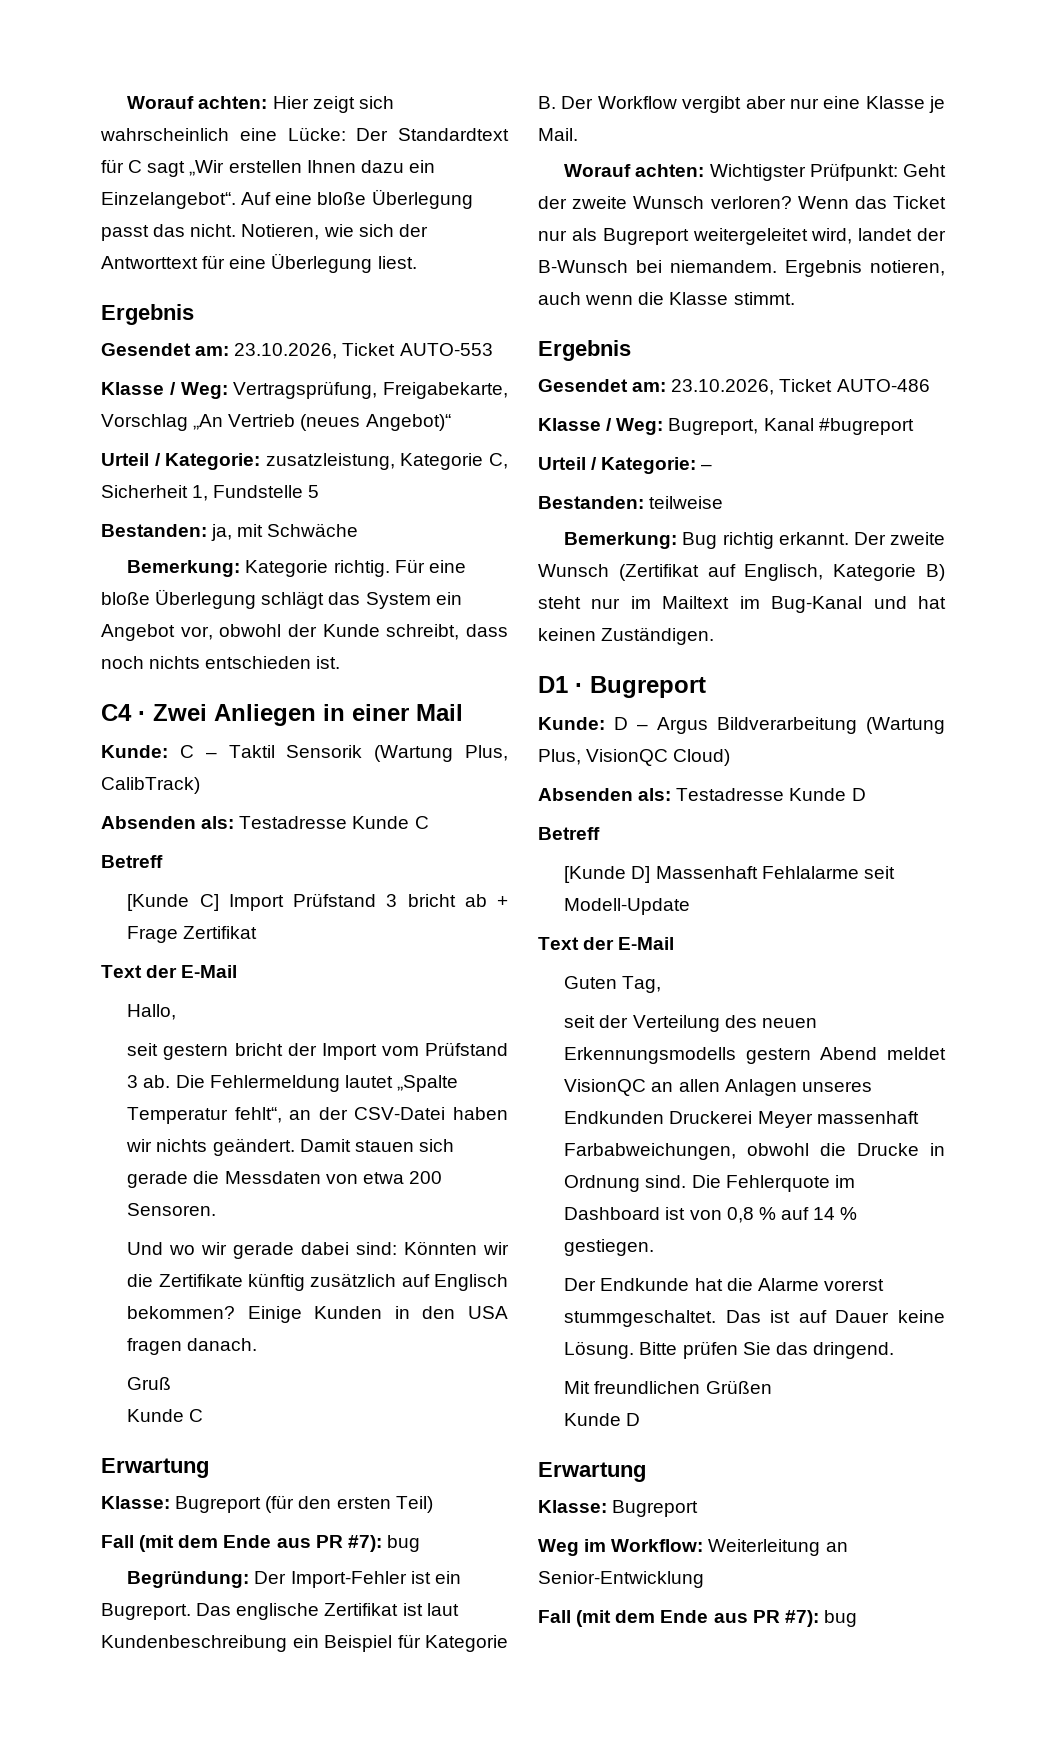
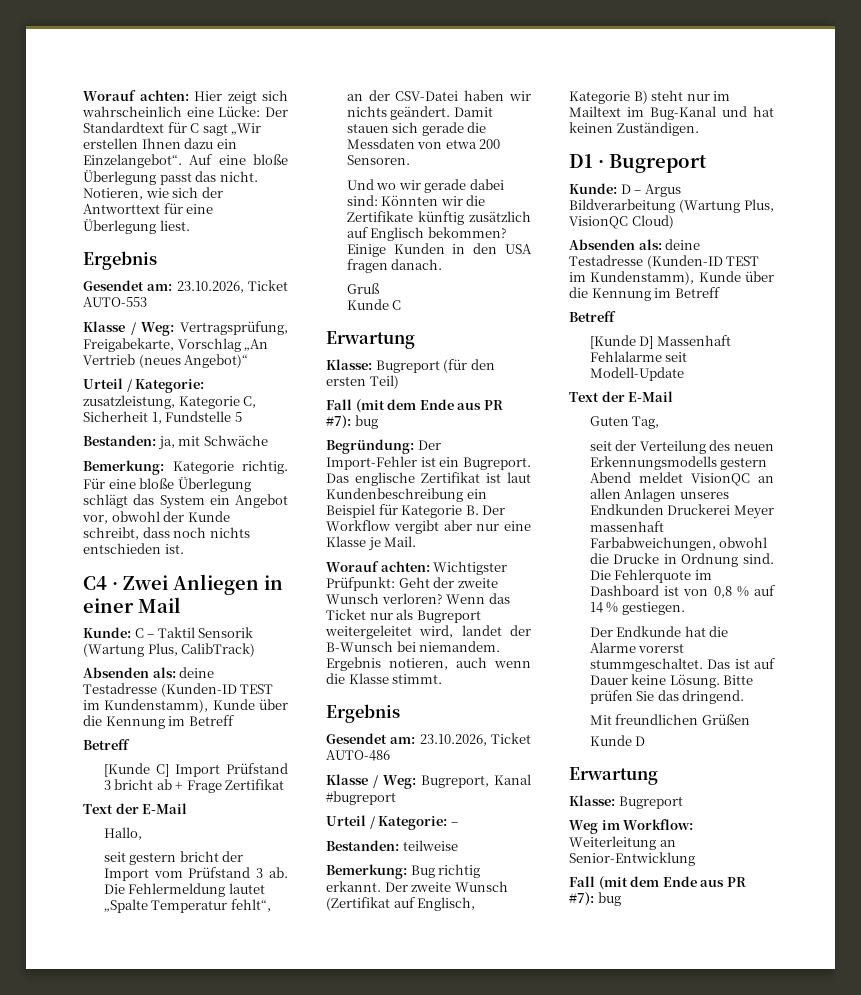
  Kunde: C – Taktil Sensorik (Wartung Plus, CalibTrack)
- Absenden als: Testadresse Kunde C
+ Absenden als: deine Testadresse (Kunden-ID TEST im Kundenstamm), Kunde über die Kennung im Betreff
  Kunde: D – Argus Bildverarbeitung (Wartung Plus, VisionQC Cloud)
- Absenden als: Testadresse Kunde D
+ Absenden als: deine Testadresse (Kunden-ID TEST im Kundenstamm), Kunde über die Kennung im Betreff

